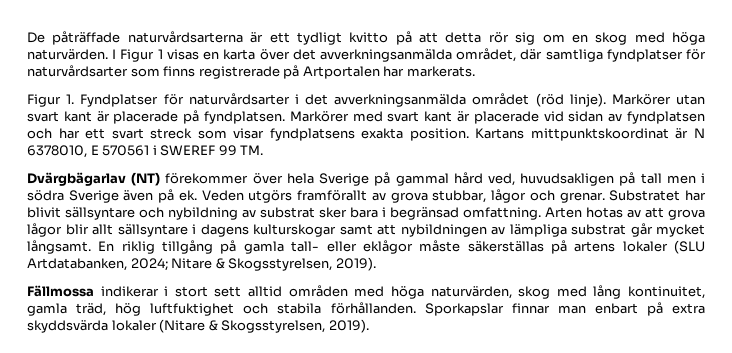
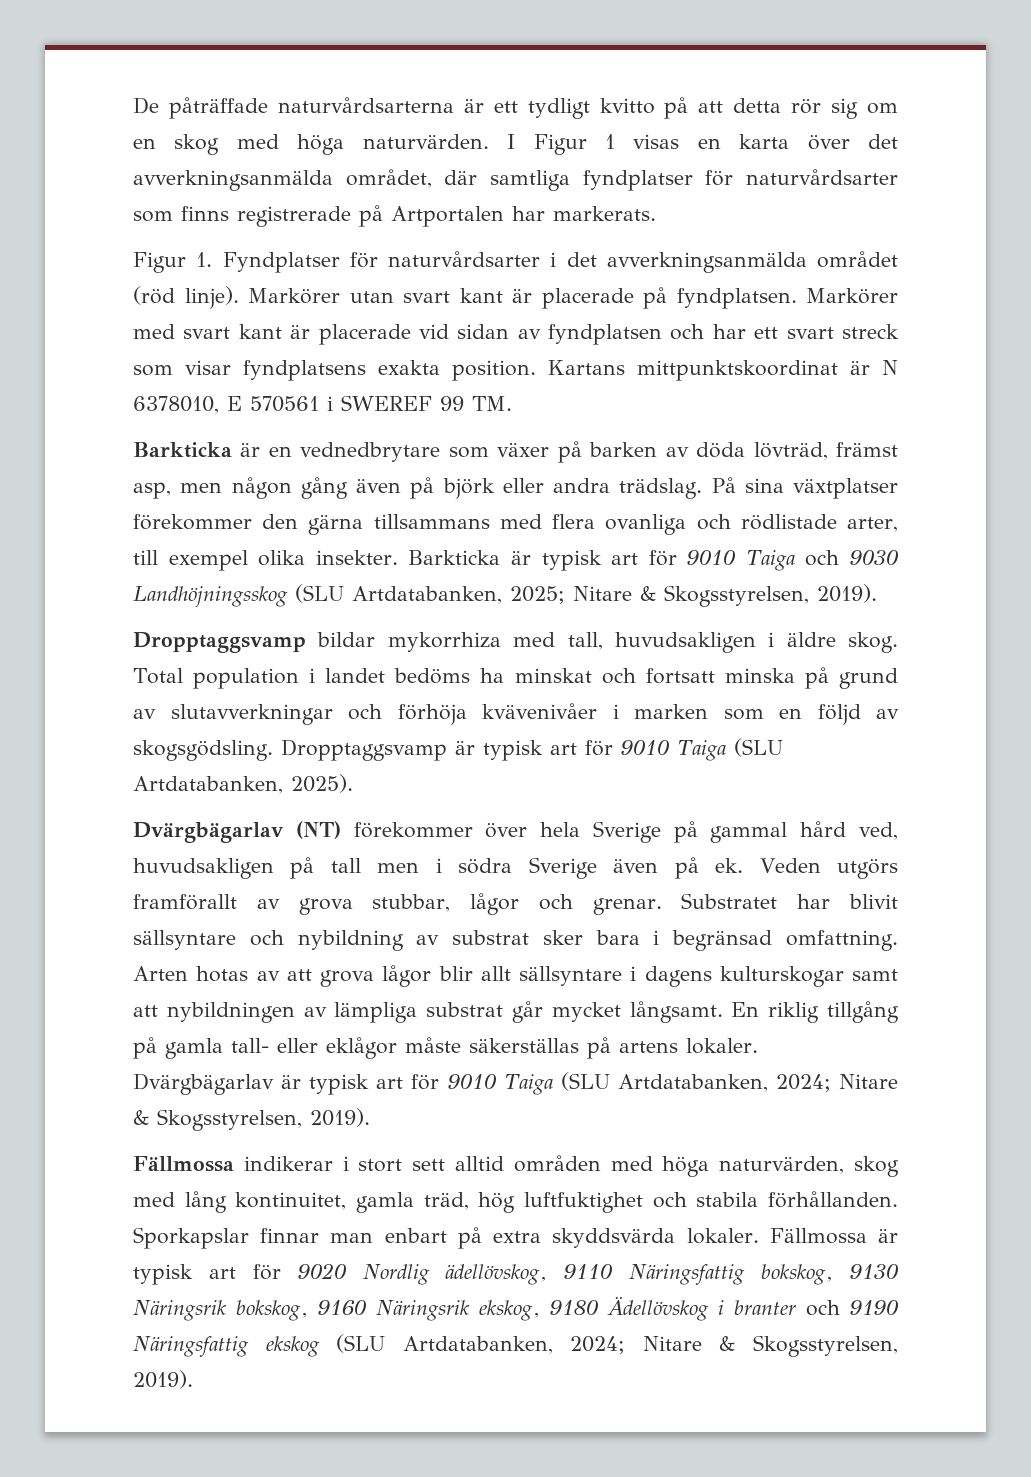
+ Barkticka är en vednedbrytare som växer på barken av döda lövträd, främst asp, men någon gång även på björk eller andra trädslag. På sina växtplatser förekommer den gärna tillsammans med flera ovanliga och rödlistade arter, till exempel olika insekter. Barkticka är typisk art för 9010 Taiga och 9030 Landhöjningsskog (SLU Artdatabanken, 2025; Nitare & Skogsstyrelsen, 2019).
+ Dropptaggsvamp bildar mykorrhiza med tall, huvudsakligen i äldre skog. Total population i landet bedöms ha minskat och fortsatt minska på grund av slutavverkningar och förhöja kvävenivåer i marken som en följd av skogsgödsling. Dropptaggsvamp är typisk art för 9010 Taiga (SLU Artdatabanken, 2025).
- En riklig tillgång på gamla tall- eller eklågor måste säkerställas på artens lokaler (SLU Artdatabanken, 2024; Nitare & Skogsstyrelsen, 2019).
+ En riklig tillgång på gamla tall- eller eklågor måste säkerställas på artens lokaler. Dvärgbägarlav är typisk art för 9010 Taiga (SLU Artdatabanken, 2024; Nitare & Skogsstyrelsen, 2019).
- Sporkapslar finnar man enbart på extra skyddsvärda lokaler (Nitare & Skogsstyrelsen, 2019).
+ Sporkapslar finnar man enbart på extra skyddsvärda lokaler. Fällmossa är typisk art för 9020 Nordlig ädellövskog, 9110 Näringsfattig bokskog, 9130 Näringsrik bokskog, 9160 Näringsrik ekskog, 9180 Ädellövskog i branter och 9190 Näringsfattig ekskog (SLU Artdatabanken, 2024; Nitare & Skogsstyrelsen, 2019).

